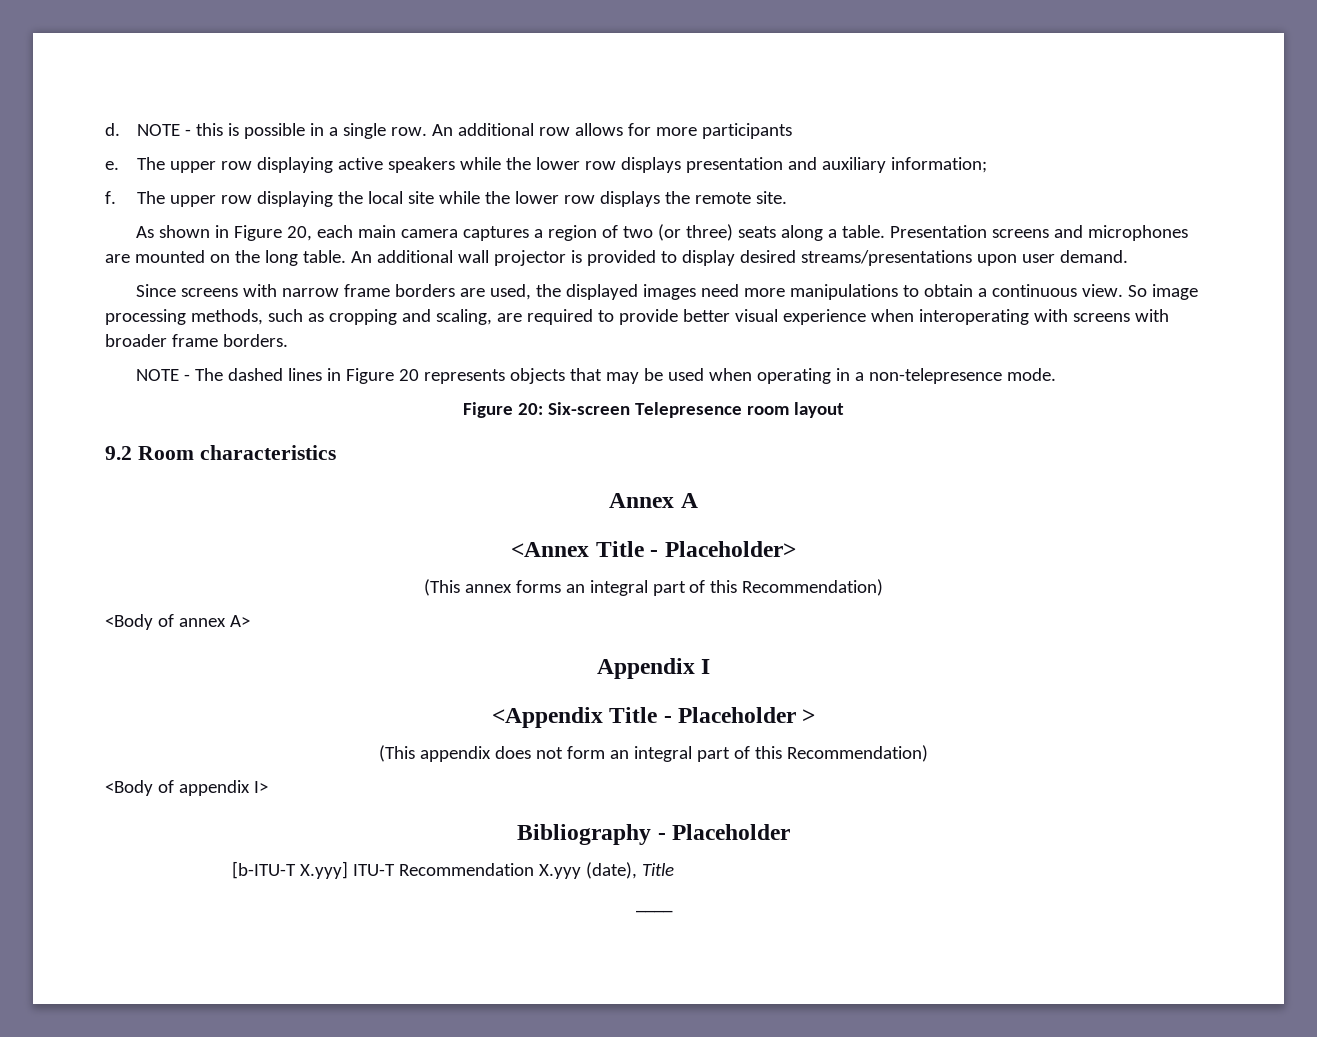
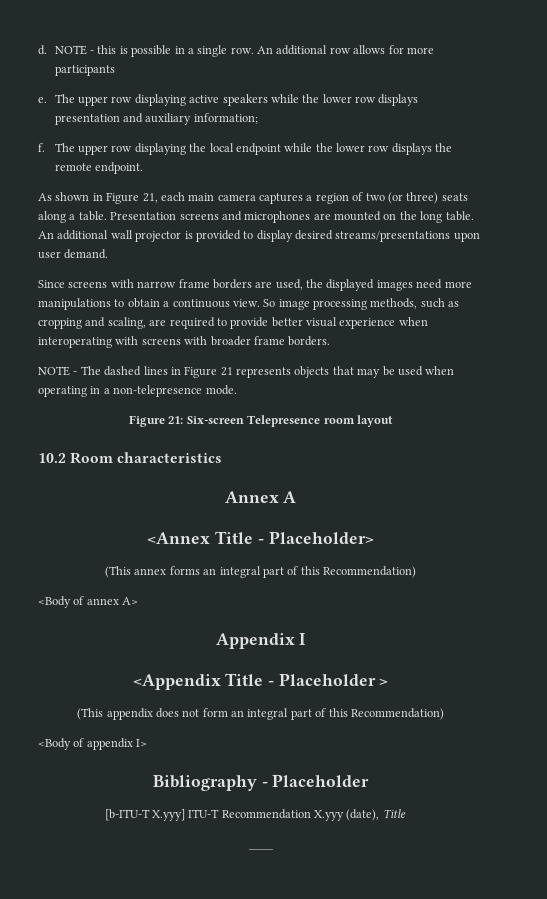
- The upper row displaying the local site while the lower row displays the remote site.
+ The upper row displaying the local endpoint while the lower row displays the remote endpoint.
- As shown in Figure 20, each main camera captures a region of two (or three) seats along a table.
+ As shown in Figure 21, each main camera captures a region of two (or three) seats along a table.
- NOTE - The dashed lines in Figure 20 represents objects that may be used when operating in a non-telepresence mode.
+ NOTE - The dashed lines in Figure 21 represents objects that may be used when operating in a non-telepresence mode.
- Figure 20: Six-screen Telepresence room layout
+ Figure 21: Six-screen Telepresence room layout
- 9.2 Room characteristics
+ 10.2 Room characteristics

